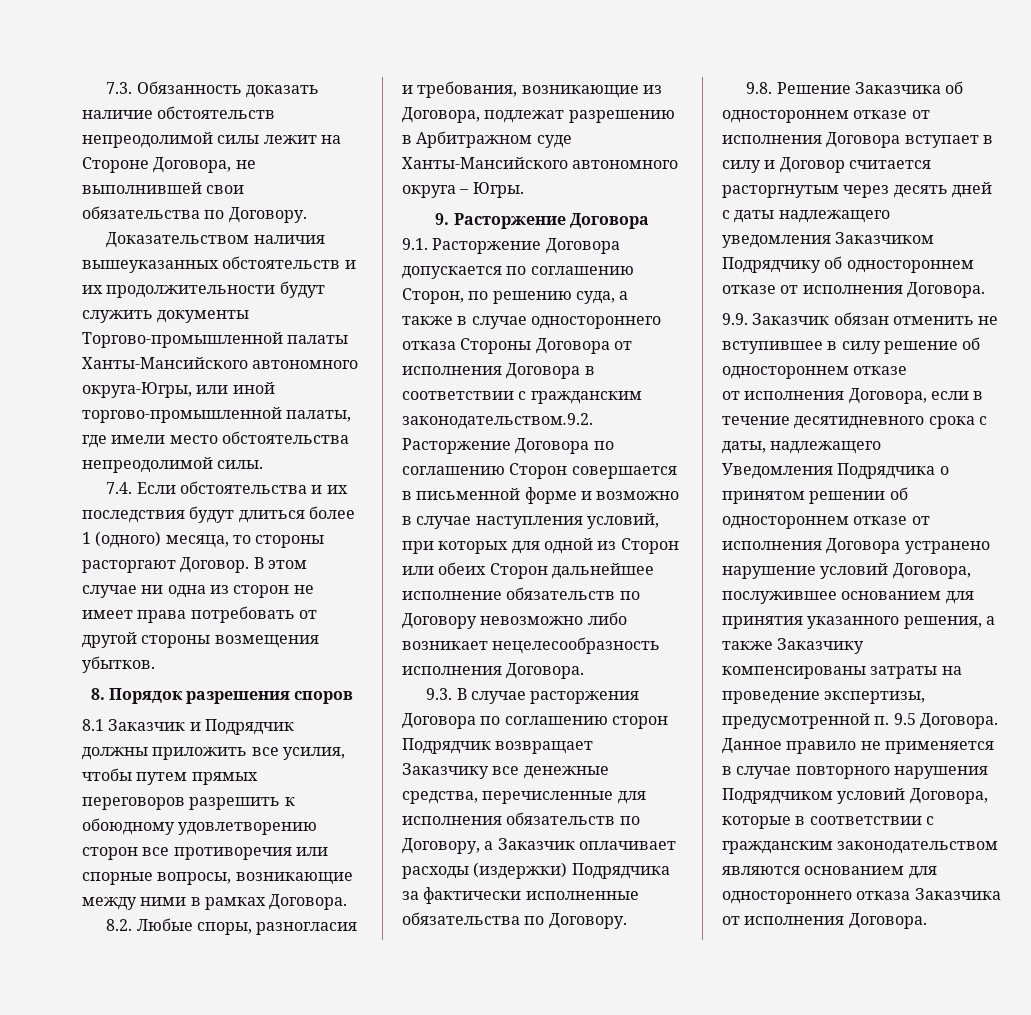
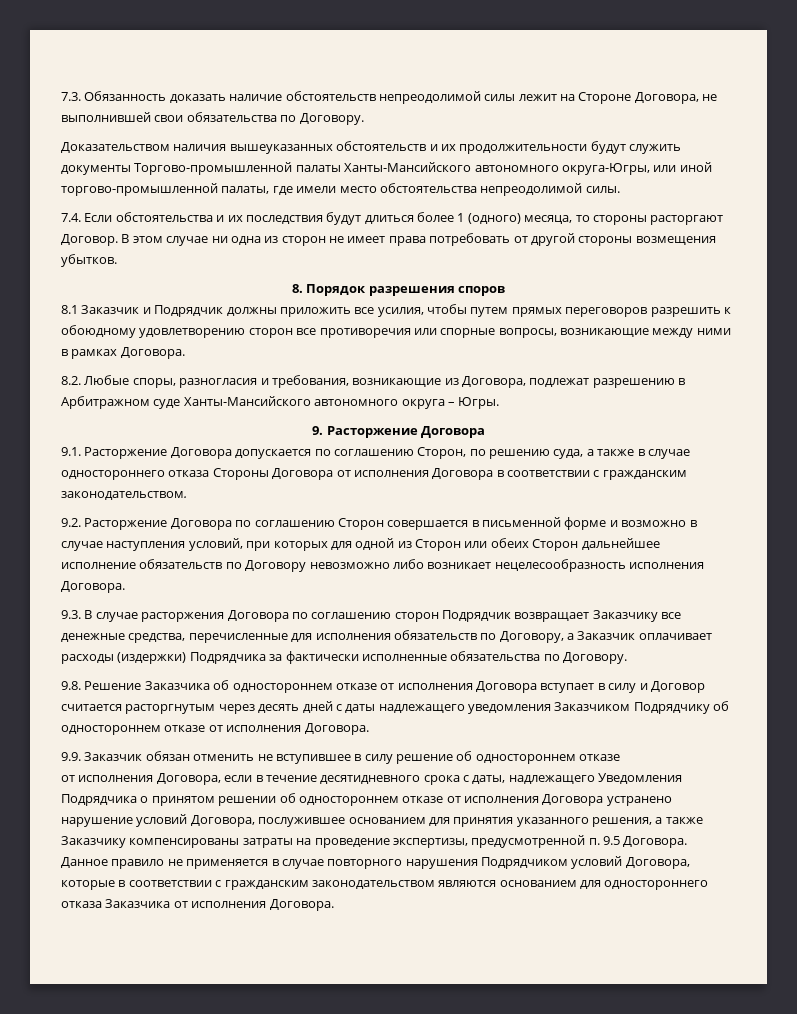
- 9.1. Расторжение Договора допускается по соглашению Сторон, по решению суда, а также в случае одностороннего отказа Стороны Договора от исполнения Договора в соответствии с гражданским законодательством.9.2. Расторжение Договора по соглашению Сторон совершается в письменной форме и возможно в случае наступления условий, при которых для одной из Сторон или обеих Сторон дальнейшее исполнение обязательств по Договору невозможно либо возникает нецелесообразность исполнения Договора.
+ 9.1. Расторжение Договора допускается по соглашению Сторон, по решению суда, а также в случае одностороннего отказа Стороны Договора от исполнения Договора в соответствии с гражданским законодательством.
+ 9.2. Расторжение Договора по соглашению Сторон совершается в письменной форме и возможно в случае наступления условий, при которых для одной из Сторон или обеих Сторон дальнейшее исполнение обязательств по Договору невозможно либо возникает нецелесообразность исполнения Договора.
- от исполнения Договора, если в течение десятидневного срока с даты, надлежащего
- Уведомления Подрядчика о принятом решении об одностороннем отказе от исполнения Договора устранено нарушение условий Договора, послужившее основанием для принятия указанного решения, а также Заказчику компенсированы затраты на проведение экспертизы, предусмотренной п. 9.5 Договора.
+ от исполнения Договора, если в течение десятидневного срока с даты, надлежащего Уведомления Подрядчика о принятом решении об одностороннем отказе от исполнения Договора устранено нарушение условий Договора, послужившее основанием для принятия указанного решения, а также Заказчику компенсированы затраты на проведение экспертизы, предусмотренной п. 9.5 Договора.

